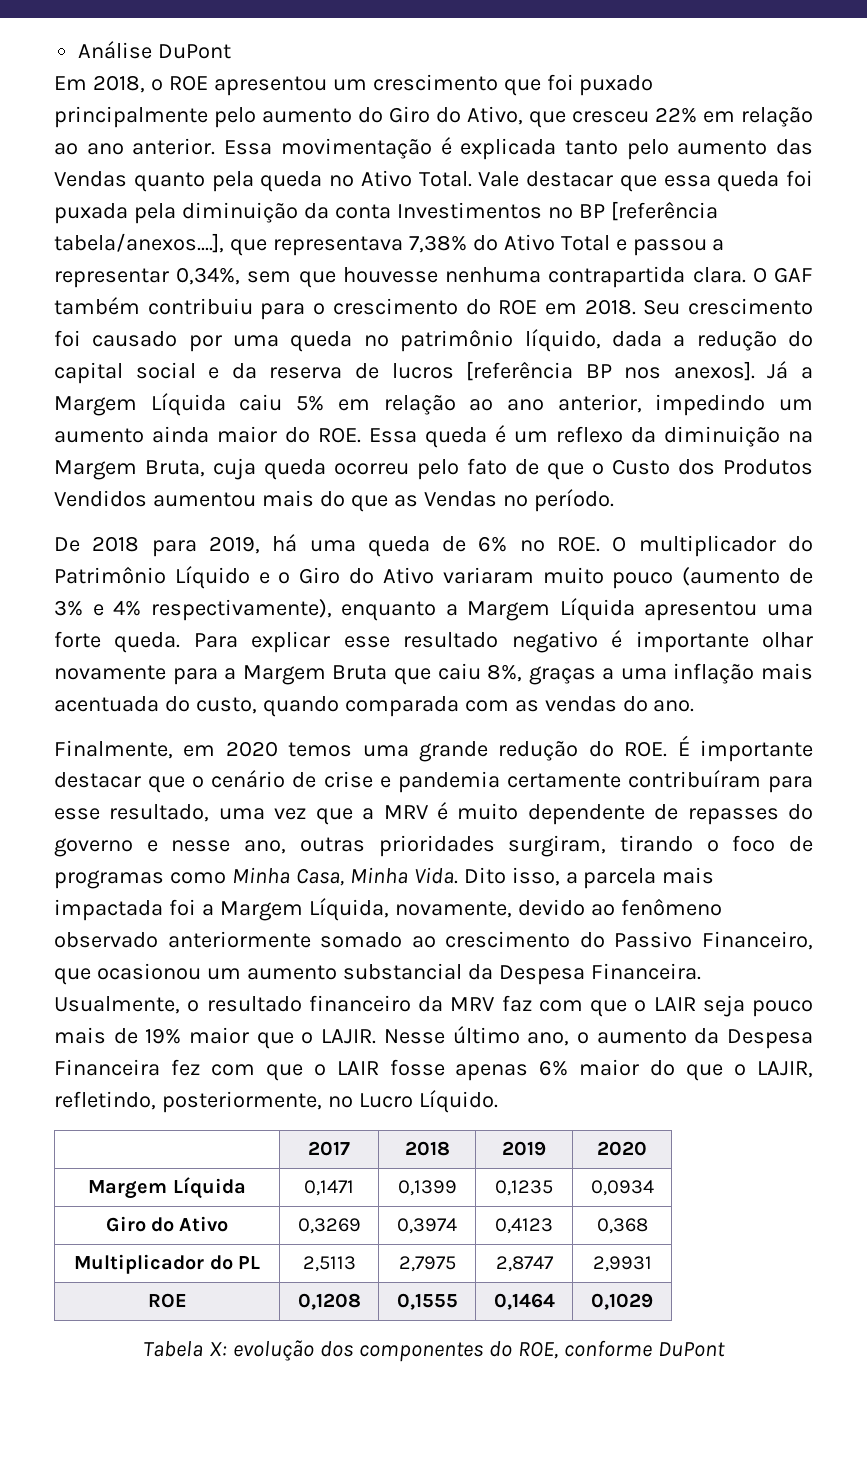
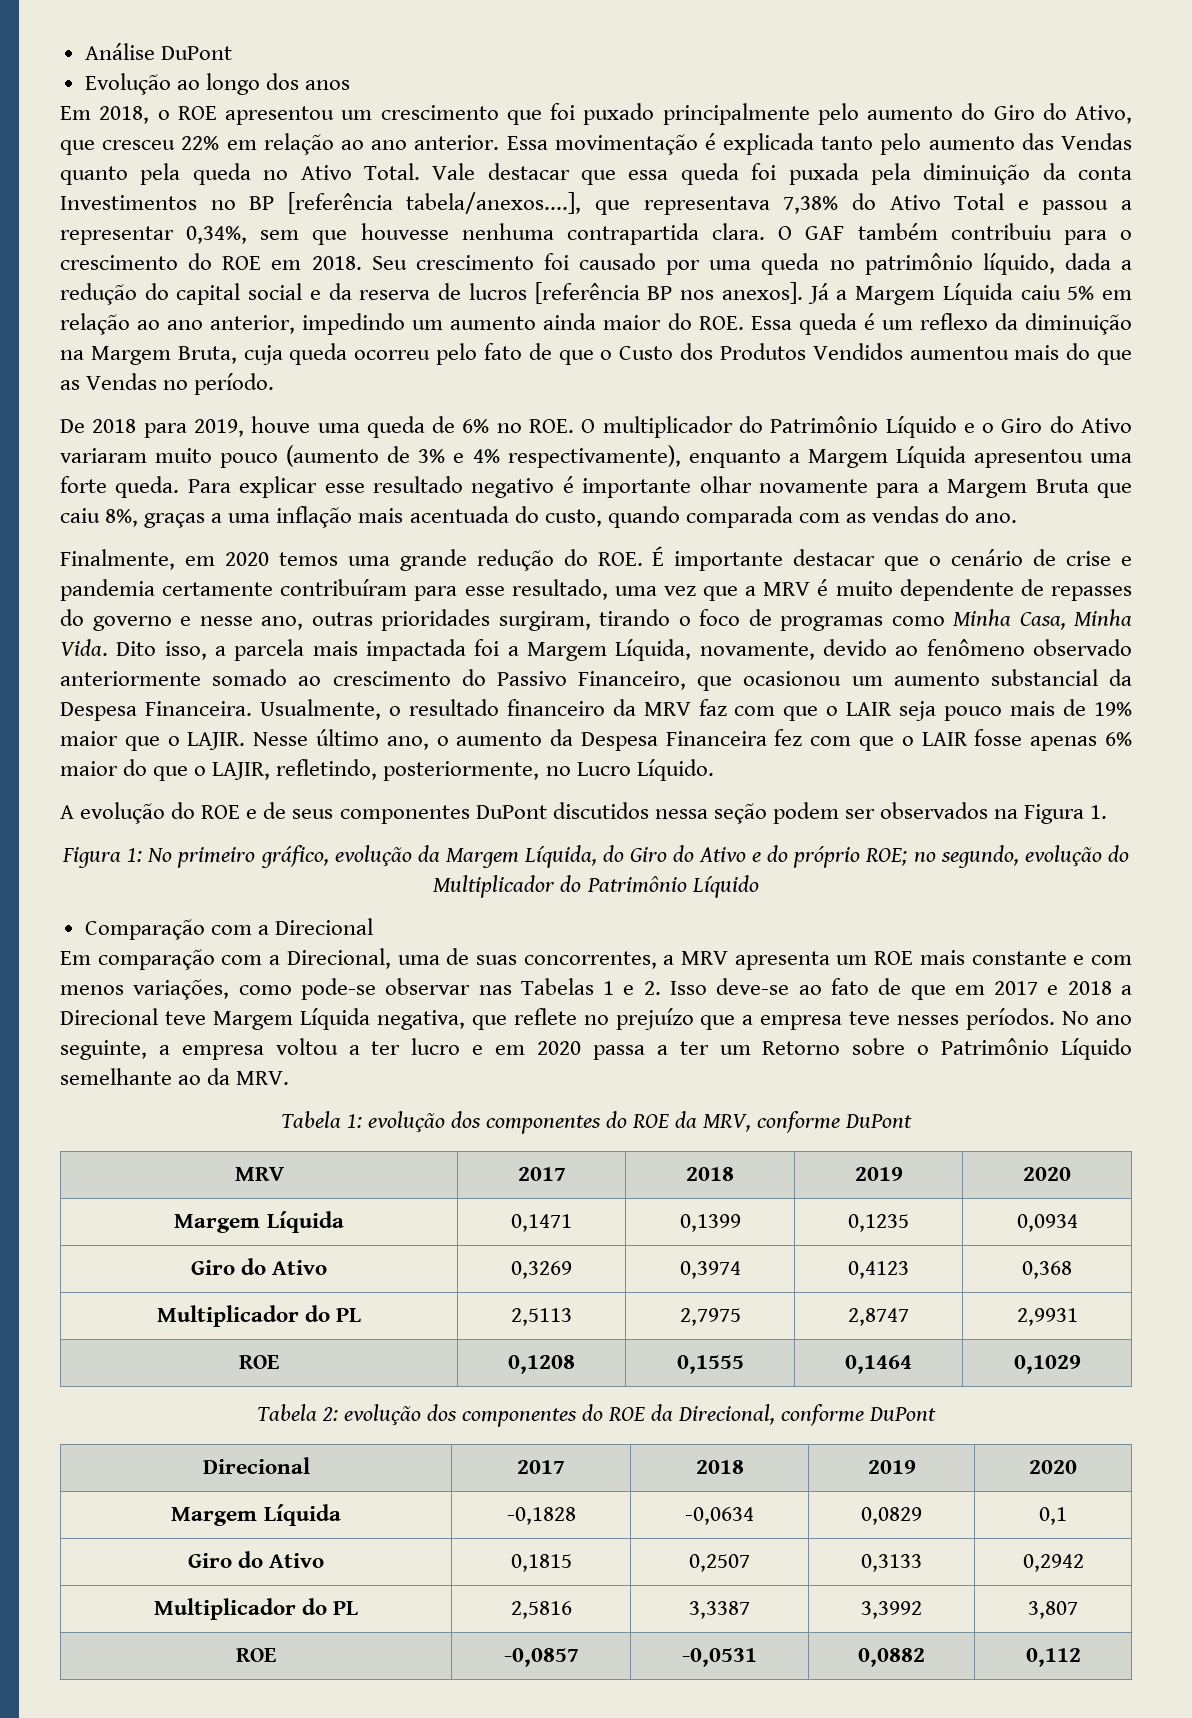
+ Evolução ao longo dos anos
- De 2018 para 2019, há uma queda de 6% no ROE. O multiplicador do Patrimônio Líquido e o Giro do Ativo variaram muito pouco (aumento de 3% e 4% respectivamente), enquanto a Margem Líquida apresentou uma forte queda.
+ De 2018 para 2019, houve uma queda de 6% no ROE. O multiplicador do Patrimônio Líquido e o Giro do Ativo variaram muito pouco (aumento de 3% e 4% respectivamente), enquanto a Margem Líquida apresentou uma forte queda.
- | 2017 | 2018 | 2019 | 2020
+ A evolução do ROE e de seus componentes DuPont discutidos nessa seção podem ser observados na Figura 1.
+ Figura 1: No primeiro gráfico, evolução da Margem Líquida, do Giro do Ativo e do próprio ROE; no segundo, evolução do Multiplicador do Patrimônio Líquido
+ Comparação com a Direcional
+ Em comparação com a Direcional, uma de suas concorrentes, a MRV apresenta um ROE mais constante e com menos variações, como pode-se observar nas Tabelas 1 e 2. Isso deve-se ao fato de que em 2017 e 2018 a Direcional teve Margem Líquida negativa, que reflete no prejuízo que a empresa teve nesses períodos. No ano seguinte, a empresa voltou a ter lucro e em 2020 passa a ter um Retorno sobre o Patrimônio Líquido semelhante ao da MRV.
+ Tabela 1: evolução dos componentes do ROE da MRV, conforme DuPont
+ MRV | 2017 | 2018 | 2019 | 2020
- Tabela X: evolução dos componentes do ROE, conforme DuPont
+ Tabela 2: evolução dos componentes do ROE da Direcional, conforme DuPont
+ Direcional | 2017 | 2018 | 2019 | 2020
+ Margem Líquida | -0,1828 | -0,0634 | 0,0829 | 0,1
+ Giro do Ativo | 0,1815 | 0,2507 | 0,3133 | 0,2942
+ Multiplicador do PL | 2,5816 | 3,3387 | 3,3992 | 3,807
+ ROE | -0,0857 | -0,0531 | 0,0882 | 0,112

